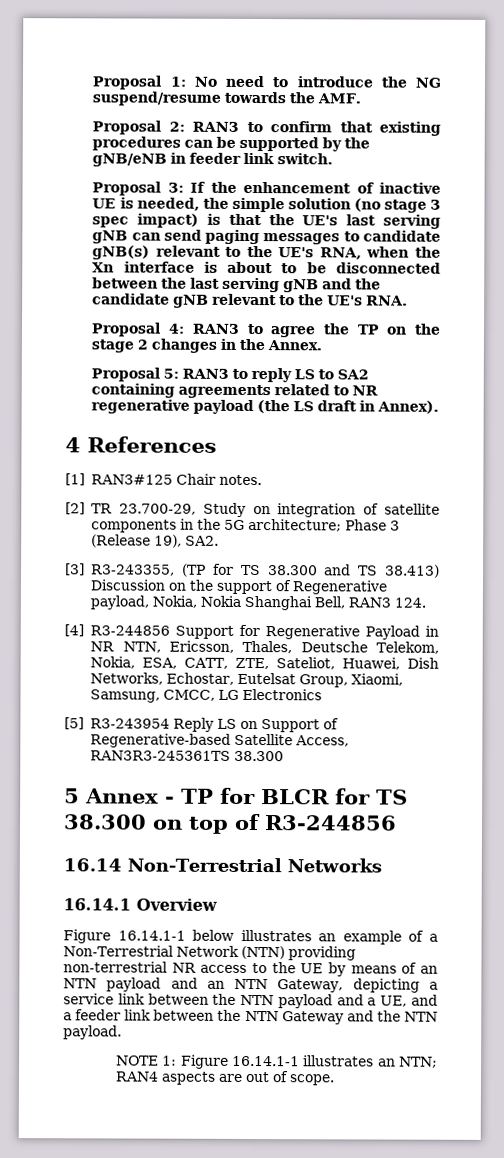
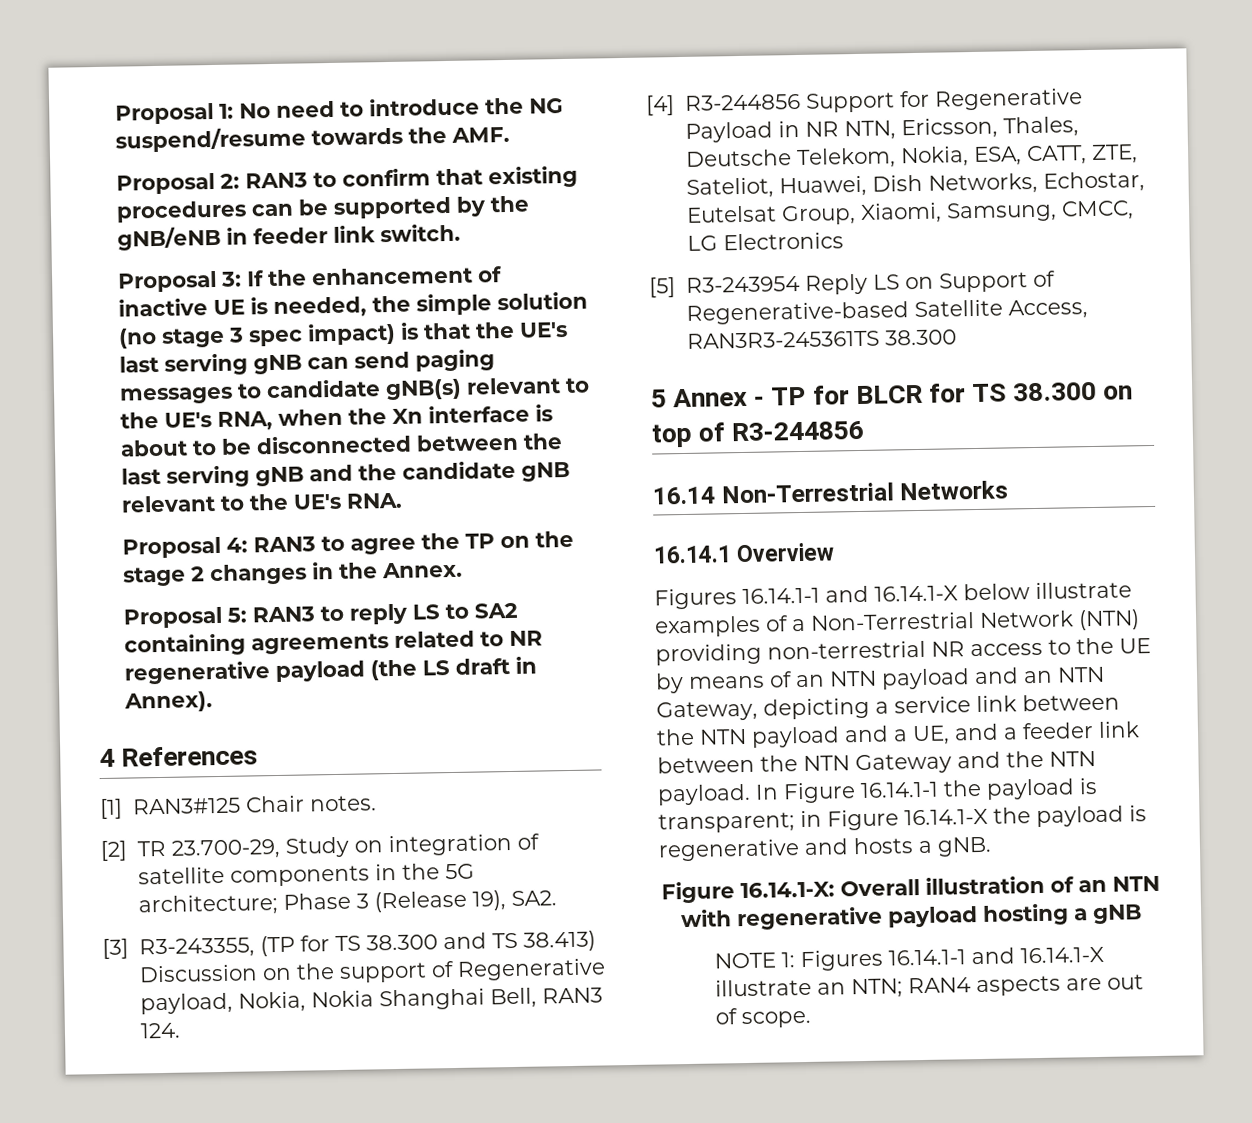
- Figure 16.14.1-1 below illustrates an example of a Non-Terrestrial Network (NTN) providing non-terrestrial NR access to the UE by means of an NTN payload and an NTN Gateway, depicting a service link between the NTN payload and a UE, and a feeder link between the NTN Gateway and the NTN payload.
- NOTE 1: Figure 16.14.1-1 illustrates an NTN; RAN4 aspects are out of scope.
+ Figures 16.14.1-1 and 16.14.1-X below illustrate examples of a Non-Terrestrial Network (NTN) providing non-terrestrial NR access to the UE by means of an NTN payload and an NTN Gateway, depicting a service link between the NTN payload and a UE, and a feeder link between the NTN Gateway and the NTN payload. In Figure 16.14.1-1 the payload is transparent; in Figure 16.14.1-X the payload is regenerative and hosts a gNB.
+ Figure 16.14.1-X: Overall illustration of an NTN with regenerative payload hosting a gNB
+ NOTE 1: Figures 16.14.1-1 and 16.14.1-X illustrate an NTN; RAN4 aspects are out of scope.

